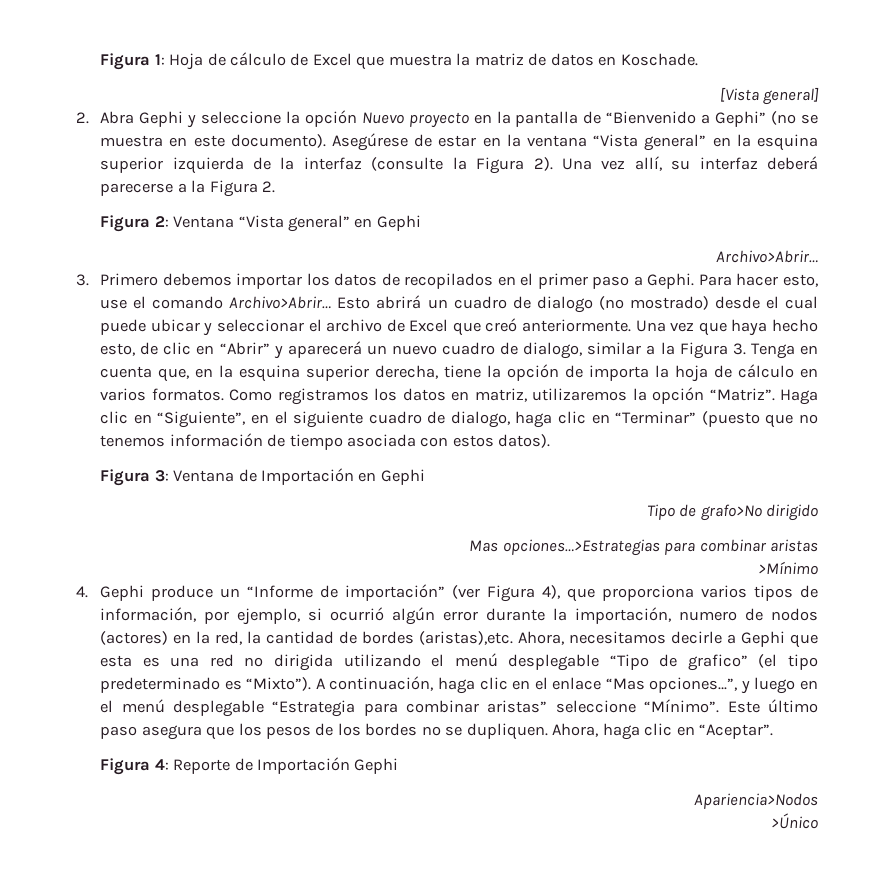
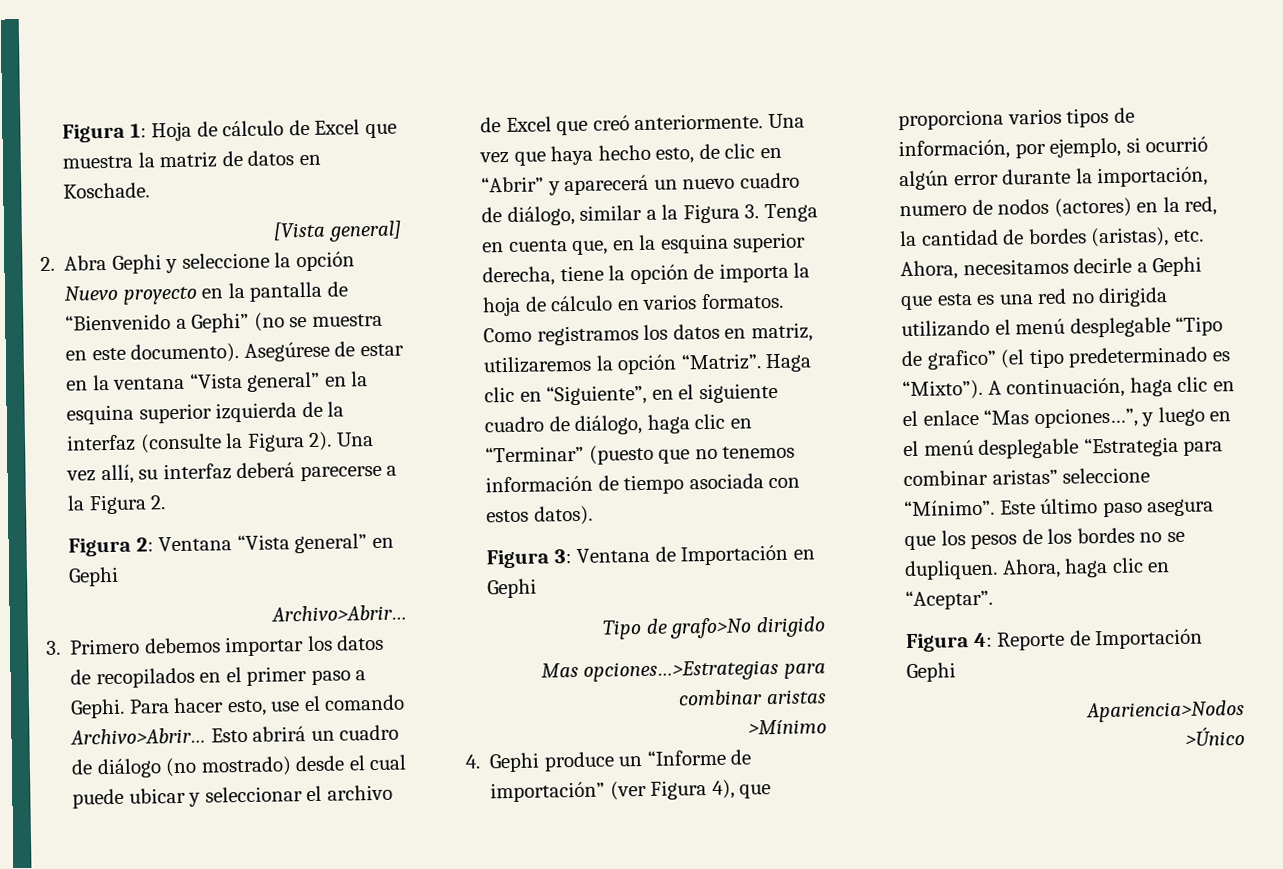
- Esto abrirá un cuadro de dialogo (no mostrado) desde el cual puede ubicar y seleccionar el archivo de Excel que creó anteriormente.
+ Esto abrirá un cuadro de diálogo (no mostrado) desde el cual puede ubicar y seleccionar el archivo de Excel que creó anteriormente.
- Una vez que haya hecho esto, de clic en “Abrir” y aparecerá un nuevo cuadro de dialogo, similar a la Figura 3. Tenga en cuenta que, en la esquina superior derecha, tiene la opción de importa la hoja de cálculo en varios formatos.
+ Una vez que haya hecho esto, de clic en “Abrir” y aparecerá un nuevo cuadro de diálogo, similar a la Figura 3. Tenga en cuenta que, en la esquina superior derecha, tiene la opción de importa la hoja de cálculo en varios formatos.
- Haga clic en “Siguiente”, en el siguiente cuadro de dialogo, haga clic en “Terminar” (puesto que no tenemos información de tiempo asociada con estos datos).
+ Haga clic en “Siguiente”, en el siguiente cuadro de diálogo, haga clic en “Terminar” (puesto que no tenemos información de tiempo asociada con estos datos).
- 4. Gephi produce un “Informe de importación” (ver Figura 4), que proporciona varios tipos de información, por ejemplo, si ocurrió algún error durante la importación, numero de nodos (actores) en la red, la cantidad de bordes (aristas),etc. Ahora, necesitamos decirle a Gephi que esta es una red no dirigida utilizando el menú desplegable “Tipo de grafico” (el tipo predeterminado es “Mixto”).
+ 4. Gephi produce un “Informe de importación” (ver Figura 4), que proporciona varios tipos de información, por ejemplo, si ocurrió algún error durante la importación, numero de nodos (actores) en la red, la cantidad de bordes (aristas), etc. Ahora, necesitamos decirle a Gephi que esta es una red no dirigida utilizando el menú desplegable “Tipo de grafico” (el tipo predeterminado es “Mixto”).

